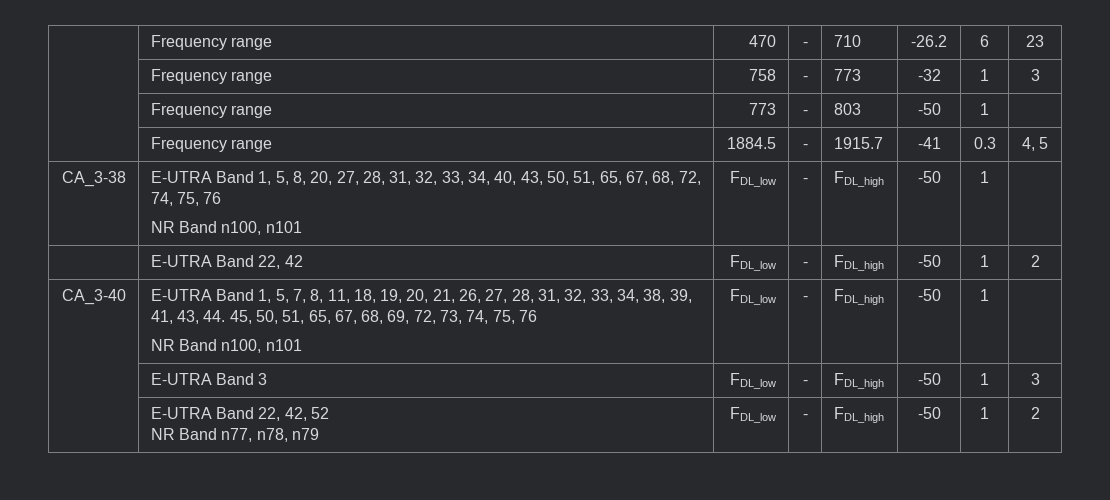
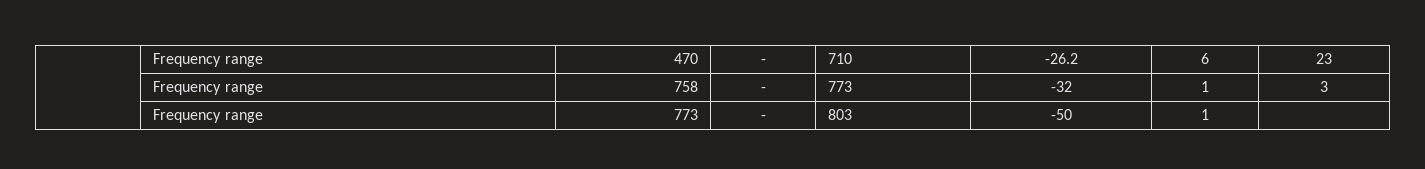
- | Frequency range | 1884.5 | - | 1915.7 | -41 | 0.3 | 4, 5
- CA_3-38 | E-UTRA Band 1, 5, 8, 20, 27, 28, 31, 32, 33, 34, 40, 43, 50, 51, 65, 67, 68, 72, 74, 75, 76
- NR Band n100, n101 | FDL_low | - | FDL_high | -50 | 1 |
- | E-UTRA Band 22, 42 | FDL_low | - | FDL_high | -50 | 1 | 2
- CA_3-40 | E-UTRA Band 1, 5, 7, 8, 11, 18, 19, 20, 21, 26, 27, 28, 31, 32, 33, 34, 38, 39, 41, 43, 44. 45, 50, 51, 65, 67, 68, 69, 72, 73, 74, 75, 76
- NR Band n100, n101 | FDL_low | - | FDL_high | -50 | 1 |
- | E-UTRA Band 3 | FDL_low | - | FDL_high | -50 | 1 | 3
- | E-UTRA Band 22, 42, 52
- NR Band n77, n78, n79 | FDL_low | - | FDL_high | -50 | 1 | 2

